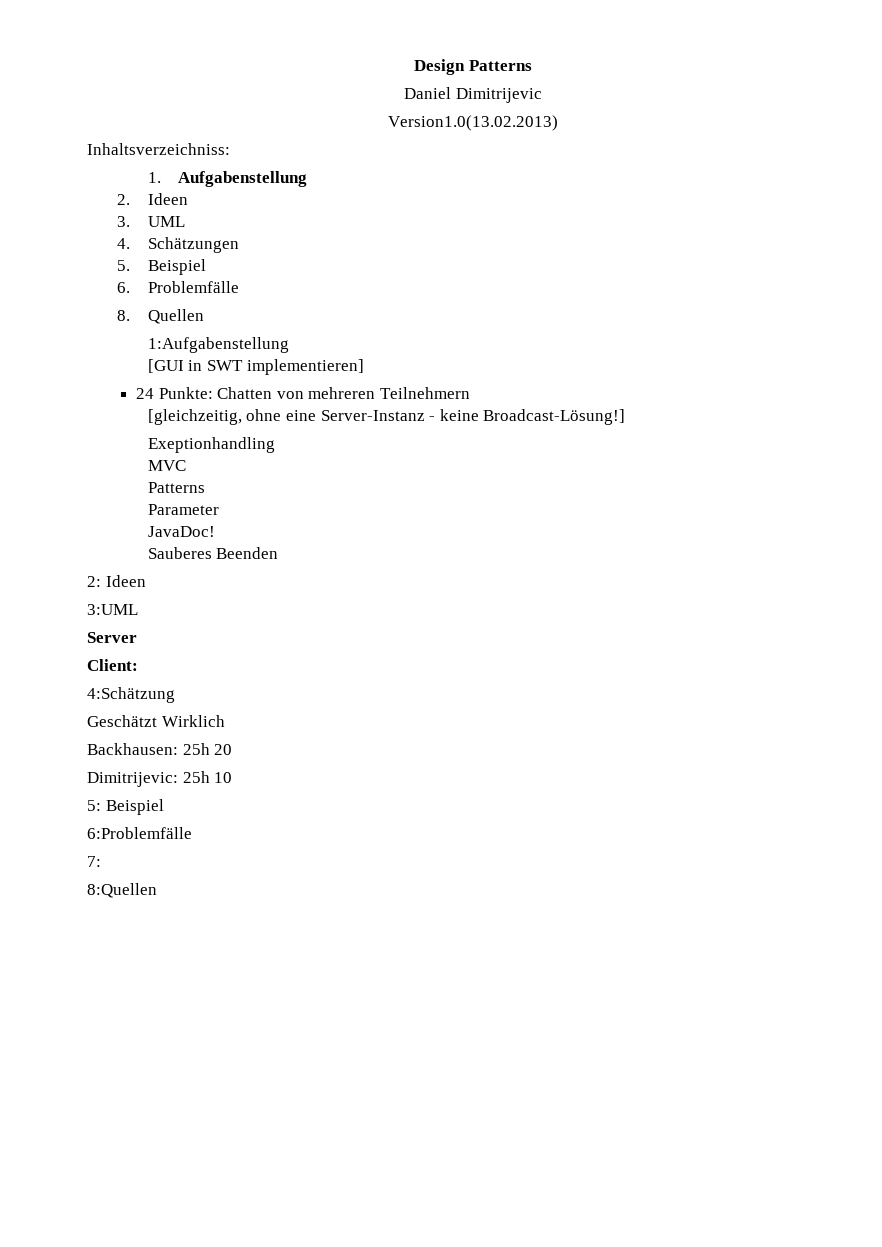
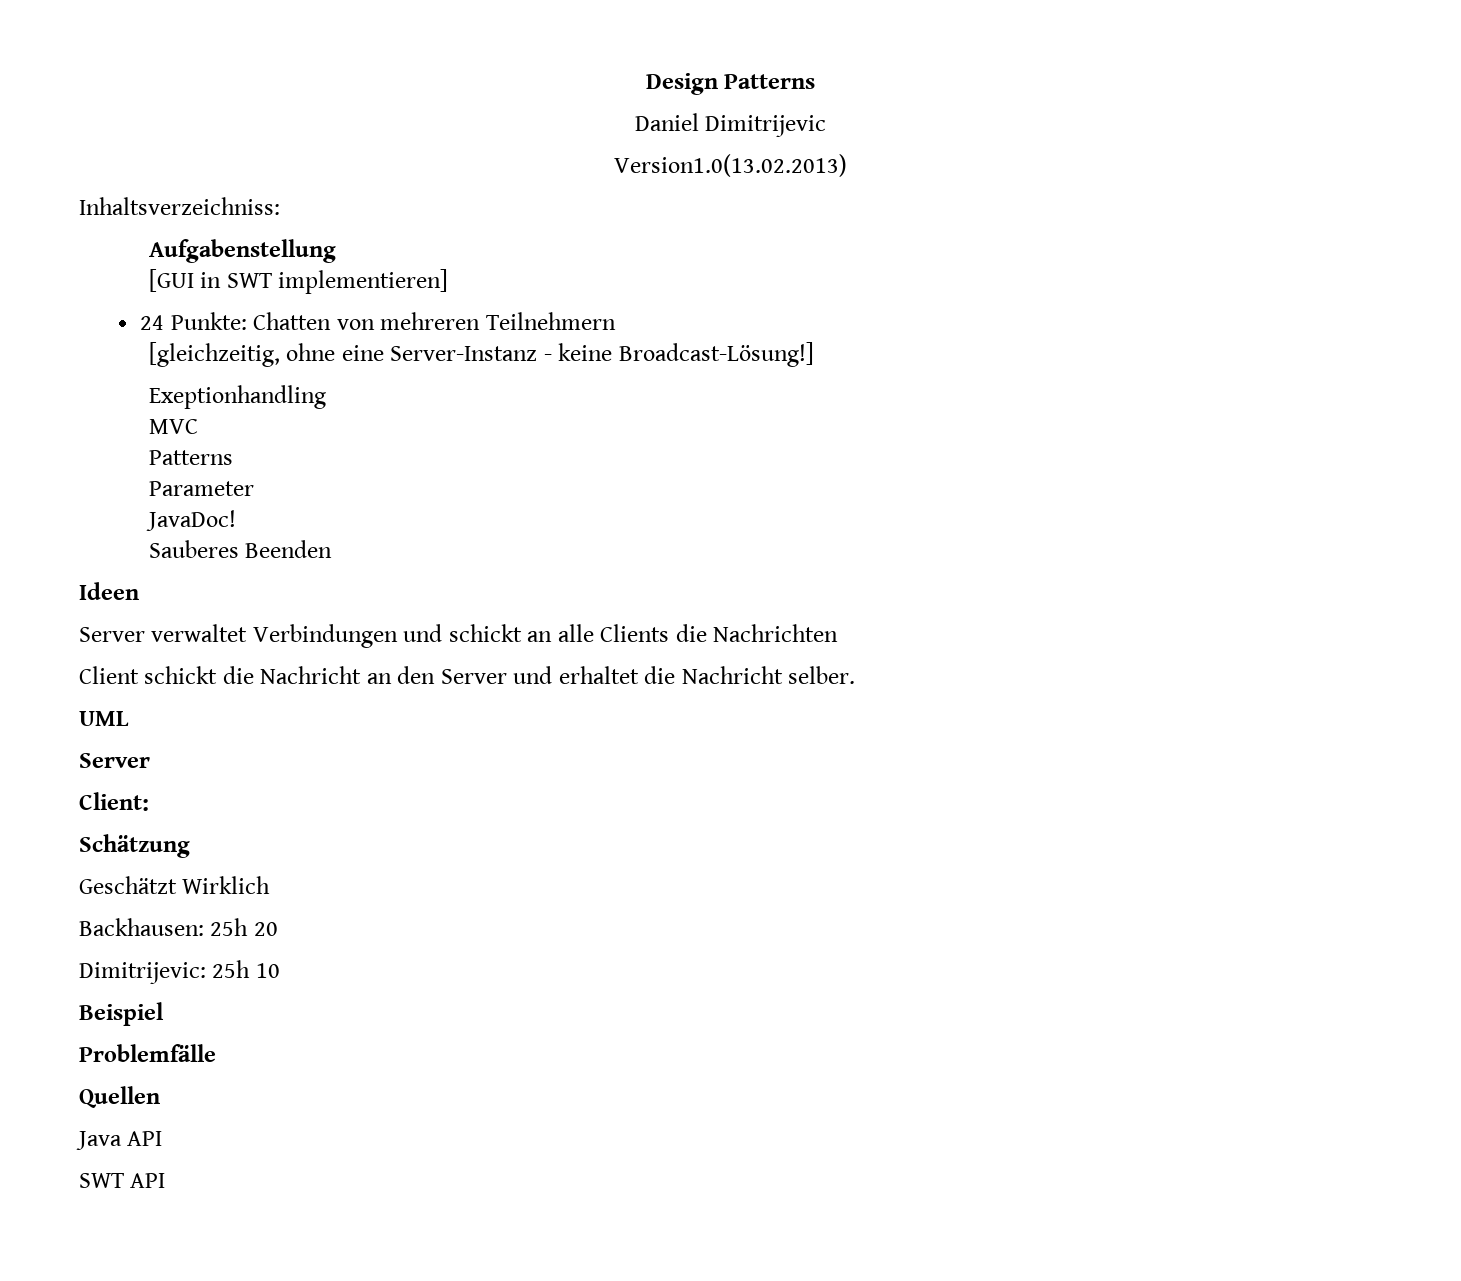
- 1. Aufgabenstellung
+ Aufgabenstellung
- 2. Ideen
- 3. UML
- 4. Schätzungen
- 5. Beispiel
- 6. Problemfälle
- 8. Quellen
- 1:Aufgabenstellung
- 2: Ideen
- 3:UML
+ Ideen
+ Server verwaltet Verbindungen und schickt an alle Clients die Nachrichten
+ Client schickt die Nachricht an den Server und erhaltet die Nachricht selber.
+ UML
- 4:Schätzung
+ Schätzung
- 5: Beispiel
- 6:Problemfälle
- 7:
- 8:Quellen
+ Beispiel
+ Problemfälle
+ Quellen
+ Java API
+ SWT API

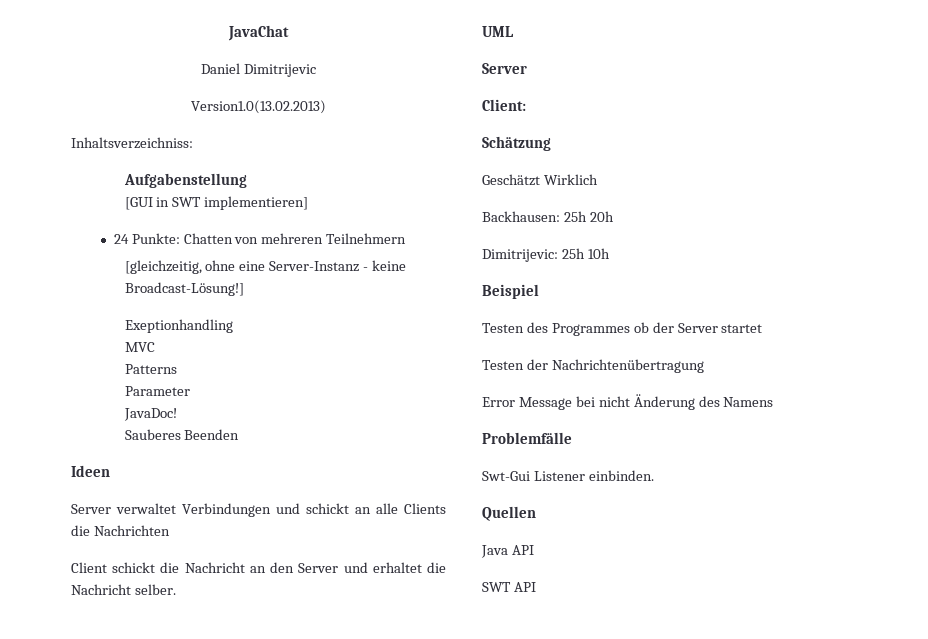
- Design Patterns
+ JavaChat
- Backhausen: 25h 20
+ Backhausen: 25h 20h
- Dimitrijevic: 25h 10
+ Dimitrijevic: 25h 10h
+ Testen des Programmes ob der Server startet
+ Testen der Nachrichtenübertragung
+ Error Message bei nicht Änderung des Namens
  Problemfälle
+ Swt-Gui Listener einbinden.

